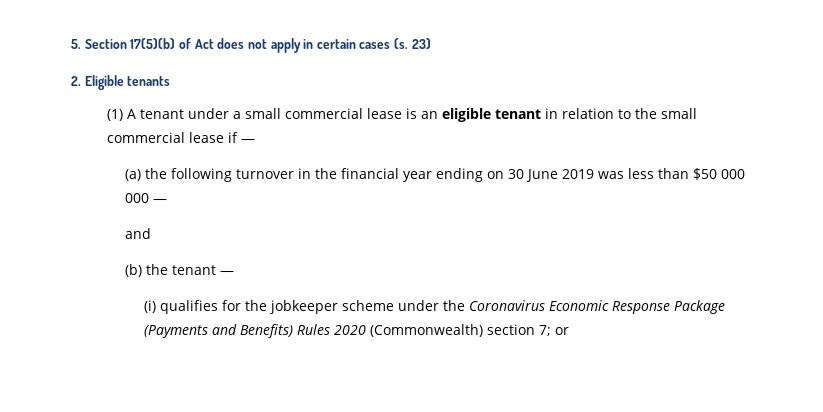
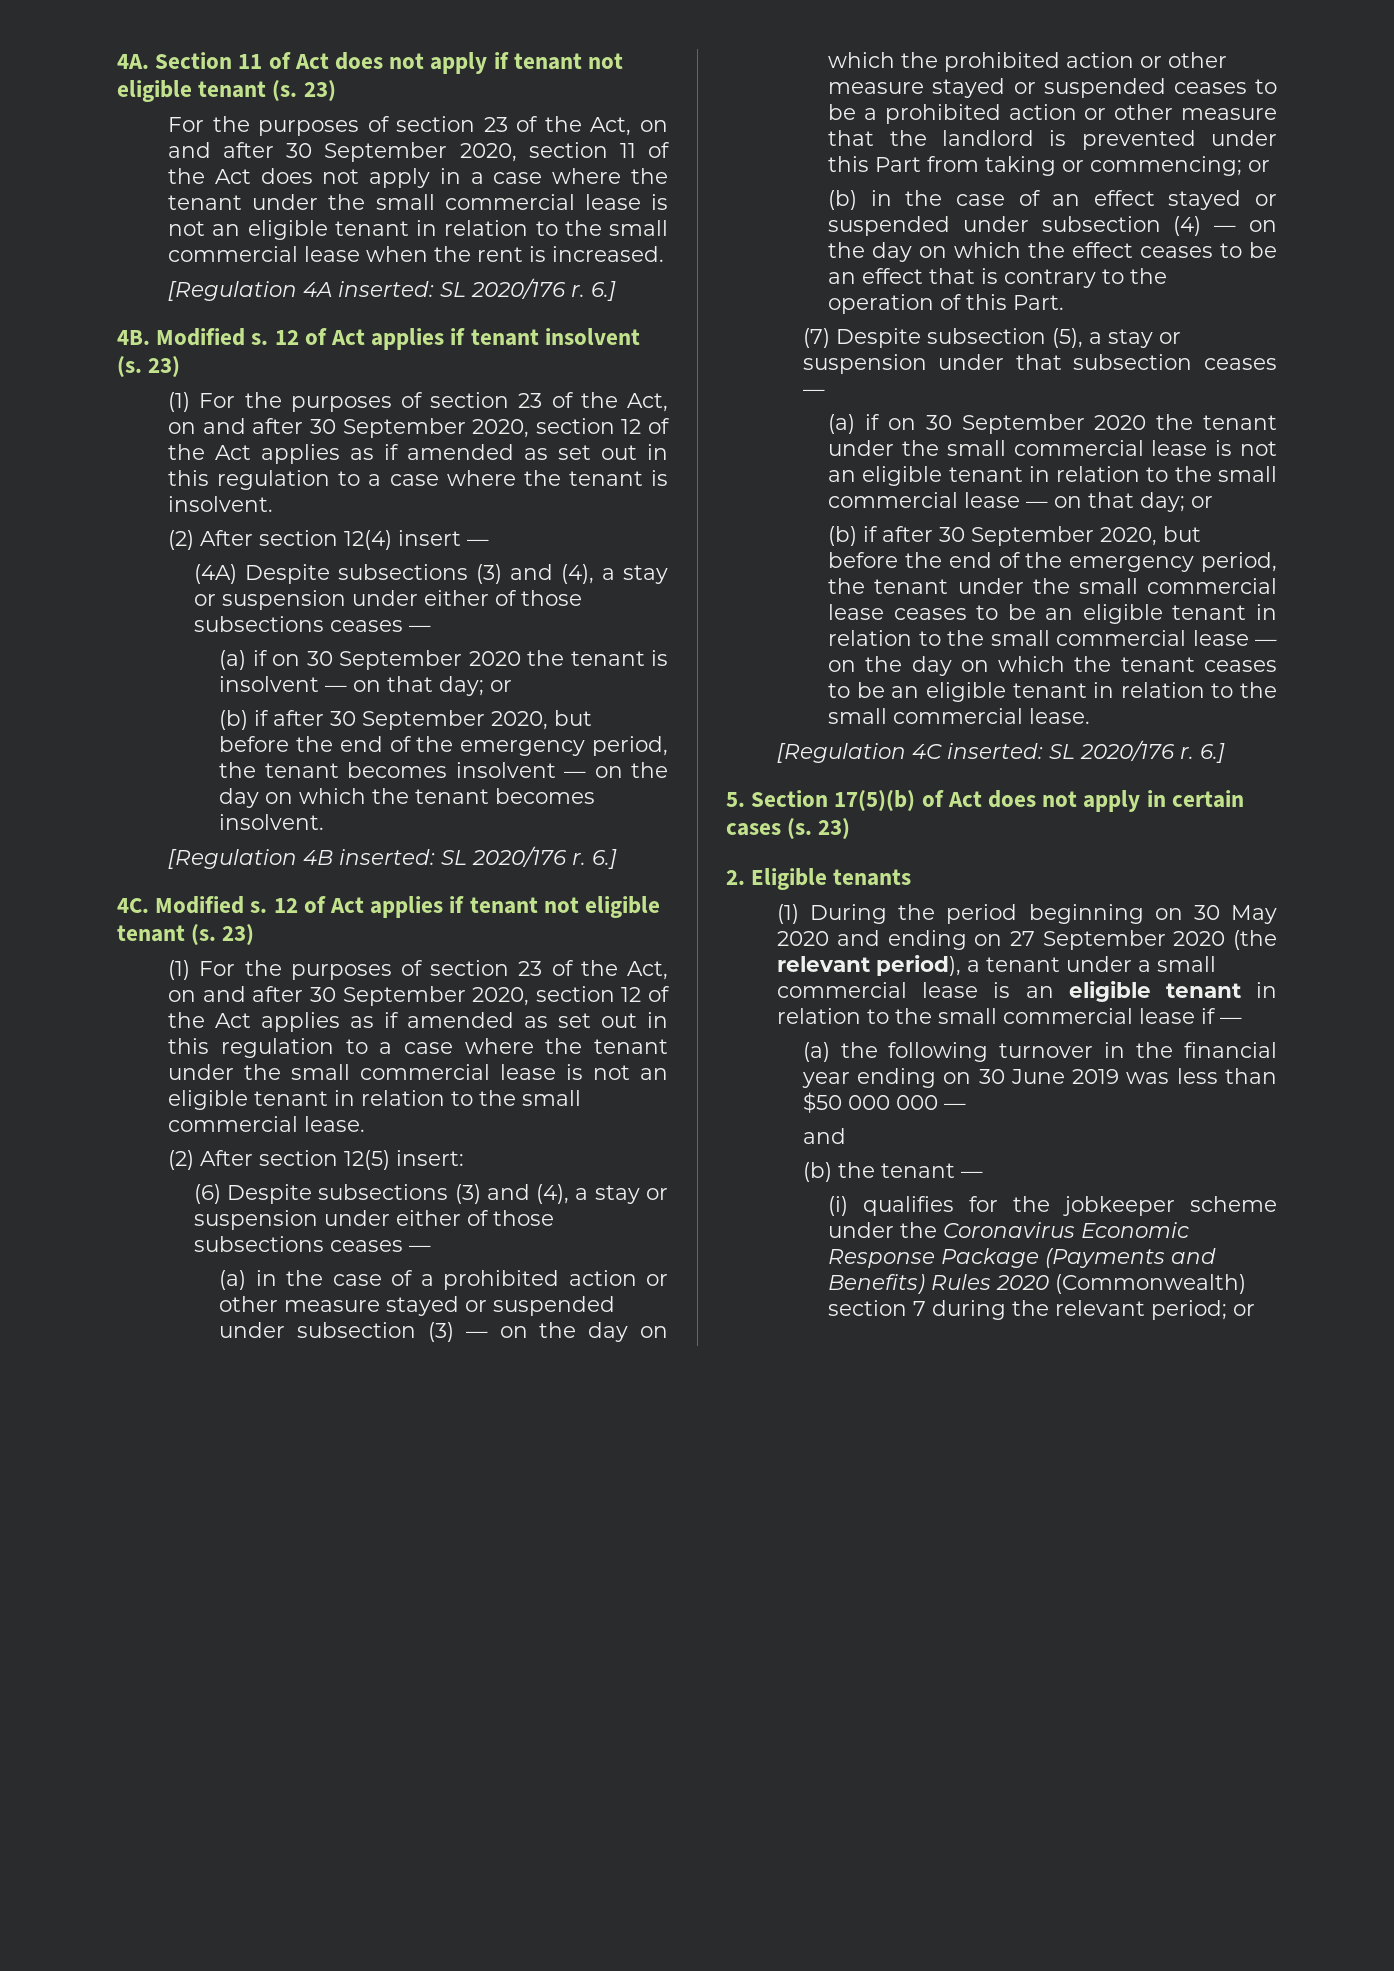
+ 4A. Section 11 of Act does not apply if tenant not eligible tenant (s. 23)
+ For the purposes of section 23 of the Act, on and after 30 September 2020, section 11 of the Act does not apply in a case where the tenant under the small commercial lease is not an eligible tenant in relation to the small commercial lease when the rent is increased.
+ [Regulation 4A inserted: SL 2020/176 r. 6.]
+ 4B. Modified s. 12 of Act applies if tenant insolvent (s. 23)
+ (1) For the purposes of section 23 of the Act, on and after 30 September 2020, section 12 of the Act applies as if amended as set out in this regulation to a case where the tenant is insolvent.
+ (2) After section 12(4) insert —
+ (4A) Despite subsections (3) and (4), a stay or suspension under either of those subsections ceases —
+ (a) if on 30 September 2020 the tenant is insolvent — on that day; or
+ (b) if after 30 September 2020, but before the end of the emergency period, the tenant becomes insolvent — on the day on which the tenant becomes insolvent.
+ [Regulation 4B inserted: SL 2020/176 r. 6.]
+ 4C. Modified s. 12 of Act applies if tenant not eligible tenant (s. 23)
+ (1) For the purposes of section 23 of the Act, on and after 30 September 2020, section 12 of the Act applies as if amended as set out in this regulation to a case where the tenant under the small commercial lease is not an eligible tenant in relation to the small commercial lease.
+ (2) After section 12(5) insert:
+ (6) Despite subsections (3) and (4), a stay or suspension under either of those subsections ceases —
+ (a) in the case of a prohibited action or other measure stayed or suspended under subsection (3) — on the day on which the prohibited action or other measure stayed or suspended ceases to be a prohibited action or other measure that the landlord is prevented under this Part from taking or commencing; or
+ (b) in the case of an effect stayed or suspended under subsection (4) — on the day on which the effect ceases to be an effect that is contrary to the operation of this Part.
+ (7) Despite subsection (5), a stay or suspension under that subsection ceases —
+ (a) if on 30 September 2020 the tenant under the small commercial lease is not an eligible tenant in relation to the small commercial lease — on that day; or
+ (b) if after 30 September 2020, but before the end of the emergency period, the tenant under the small commercial lease ceases to be an eligible tenant in relation to the small commercial lease — on the day on which the tenant ceases to be an eligible tenant in relation to the small commercial lease.
+ [Regulation 4C inserted: SL 2020/176 r. 6.]
- (1) A tenant under a small commercial lease is an eligible tenant in relation to the small commercial lease if —
+ (1) During the period beginning on 30 May 2020 and ending on 27 September 2020 (the relevant period), a tenant under a small commercial lease is an eligible tenant in relation to the small commercial lease if —
- (i) qualifies for the jobkeeper scheme under the Coronavirus Economic Response Package (Payments and Benefits) Rules 2020 (Commonwealth) section 7; or
+ (i) qualifies for the jobkeeper scheme under the Coronavirus Economic Response Package (Payments and Benefits) Rules 2020 (Commonwealth) section 7 during the relevant period; or

